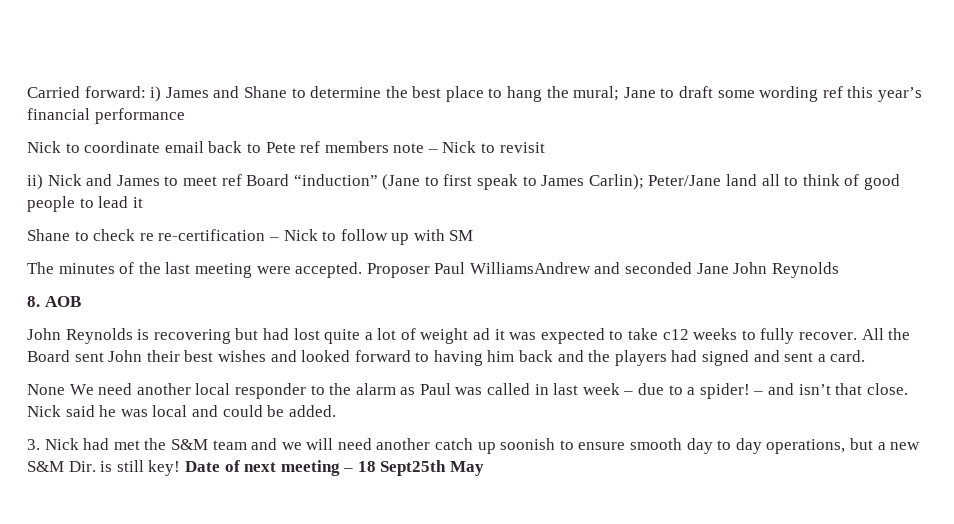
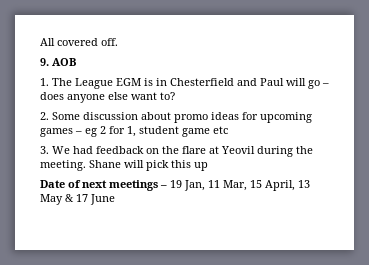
- Carried forward: i) James and Shane to determine the best place to hang the mural; Jane to draft some wording ref this year’s financial performance
- Nick to coordinate email back to Pete ref members note – Nick to revisit
- ii) Nick and James to meet ref Board “induction” (Jane to first speak to James Carlin); Peter/Jane land all to think of good people to lead it
- Shane to check re re-certification – Nick to follow up with SM
- The minutes of the last meeting were accepted. Proposer Paul WilliamsAndrew and seconded Jane John Reynolds
- 8. AOB
- John Reynolds is recovering but had lost quite a lot of weight ad it was expected to take c12 weeks to fully recover. All the Board sent John their best wishes and looked forward to having him back and the players had signed and sent a card.
- None We need another local responder to the alarm as Paul was called in last week – due to a spider! – and isn’t that close. Nick said he was local and could be added.
- 3. Nick had met the S&M team and we will need another catch up soonish to ensure smooth day to day operations, but a new S&M Dir. is still key! Date of next meeting – 18 Sept25th May
+ All covered off.
+ 9. AOB
+ 1. The League EGM is in Chesterfield and Paul will go – does anyone else want to?
+ 2. Some discussion about promo ideas for upcoming games – eg 2 for 1, student game etc
+ 3. We had feedback on the flare at Yeovil during the meeting. Shane will pick this up
+ Date of next meetings – 19 Jan, 11 Mar, 15 April, 13 May & 17 June

